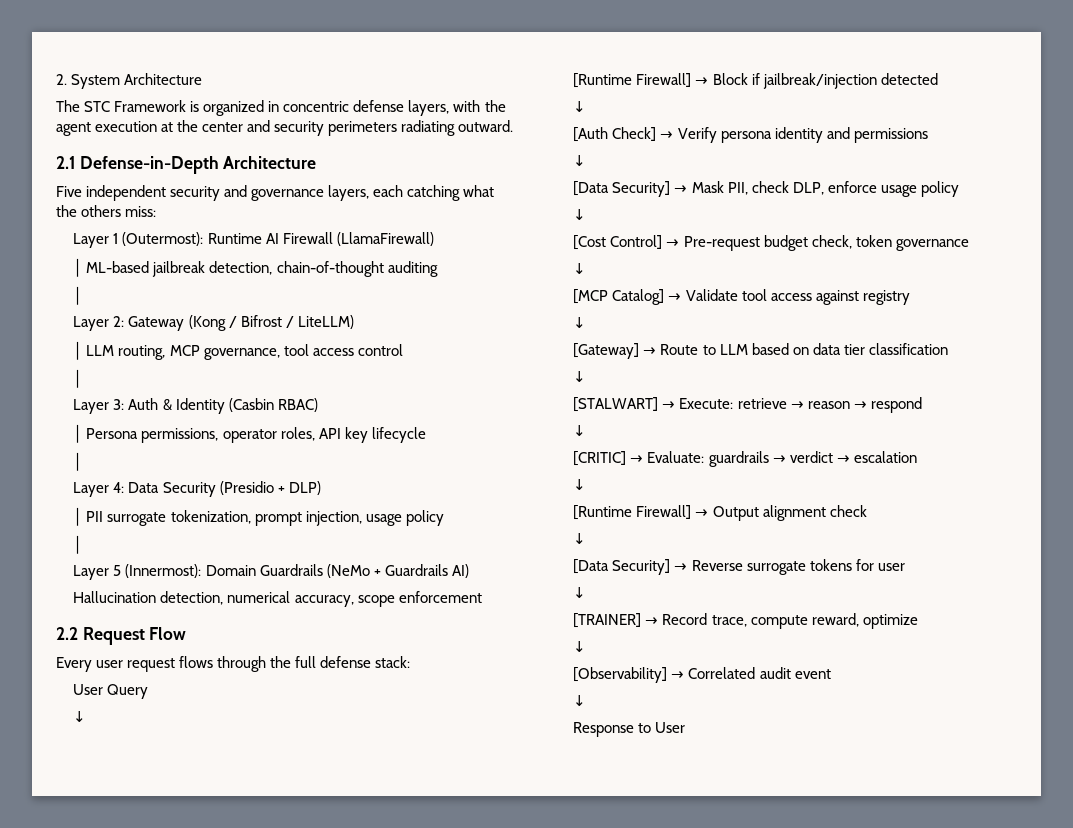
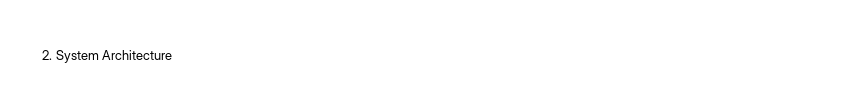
- The STC Framework is organized in concentric defense layers, with the agent execution at the center and security perimeters radiating outward.
- 2.1 Defense-in-Depth Architecture
- Five independent security and governance layers, each catching what the others miss:
- Layer 1 (Outermost): Runtime AI Firewall (LlamaFirewall)
- │ ML-based jailbreak detection, chain-of-thought auditing
- │
- Layer 2: Gateway (Kong / Bifrost / LiteLLM)
- │ LLM routing, MCP governance, tool access control
- │
- Layer 3: Auth & Identity (Casbin RBAC)
- │ Persona permissions, operator roles, API key lifecycle
- │
- Layer 4: Data Security (Presidio + DLP)
- │ PII surrogate tokenization, prompt injection, usage policy
- │
- Layer 5 (Innermost): Domain Guardrails (NeMo + Guardrails AI)
- Hallucination detection, numerical accuracy, scope enforcement
- 2.2 Request Flow
- Every user request flows through the full defense stack:
- User Query
- ↓
- [Runtime Firewall] → Block if jailbreak/injection detected
- ↓
- [Auth Check] → Verify persona identity and permissions
- ↓
- [Data Security] → Mask PII, check DLP, enforce usage policy
- ↓
- [Cost Control] → Pre-request budget check, token governance
- ↓
- [MCP Catalog] → Validate tool access against registry
- ↓
- [Gateway] → Route to LLM based on data tier classification
- ↓
- [STALWART] → Execute: retrieve → reason → respond
- ↓
- [CRITIC] → Evaluate: guardrails → verdict → escalation
- ↓
- [Runtime Firewall] → Output alignment check
- ↓
- [Data Security] → Reverse surrogate tokens for user
- ↓
- [TRAINER] → Record trace, compute reward, optimize
- ↓
- [Observability] → Correlated audit event
- ↓
- Response to User

